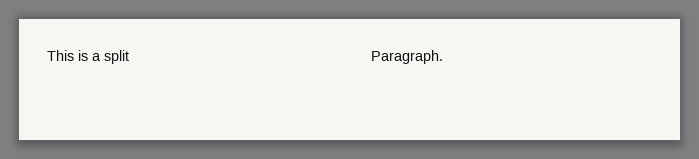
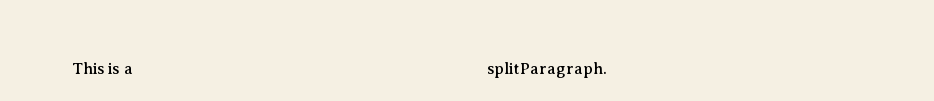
- This is a split
- Paragraph.
+ This is a
+ splitParagraph.

